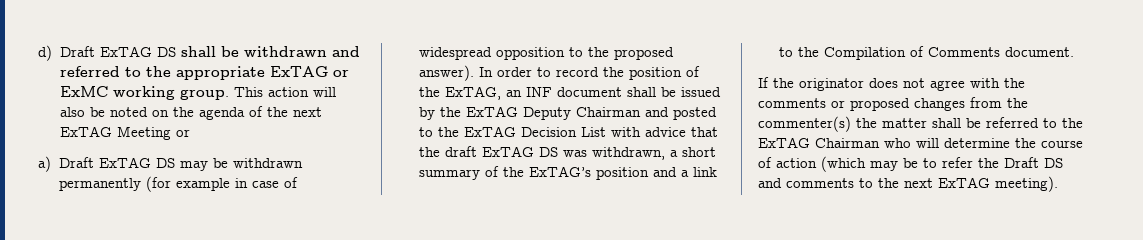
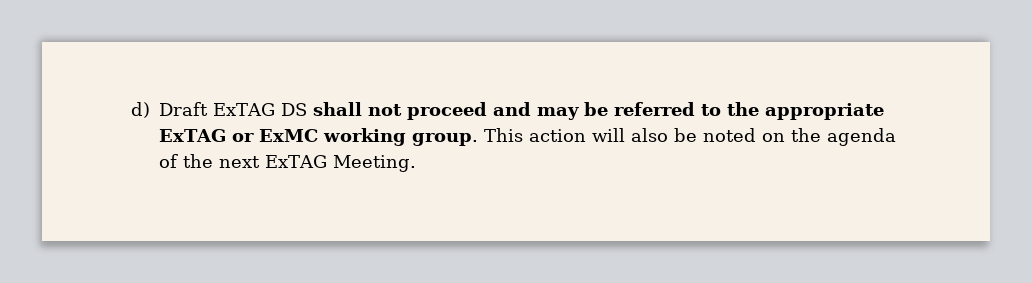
- d) Draft ExTAG DS shall be withdrawn and referred to the appropriate ExTAG or ExMC working group.
+ d) Draft ExTAG DS shall not proceed and may be referred to the appropriate ExTAG or ExMC working group.
- This action will also be noted on the agenda of the next ExTAG Meeting or
- a) Draft ExTAG DS may be withdrawn permanently (for example in case of widespread opposition to the proposed answer). In order to record the position of the ExTAG, an INF document shall be issued by the ExTAG Deputy Chairman and posted to the ExTAG Decision List with advice that the draft ExTAG DS was withdrawn, a short summary of the ExTAG’s position and a link to the Compilation of Comments document.
- If the originator does not agree with the comments or proposed changes from the commenter(s) the matter shall be referred to the ExTAG Chairman who will determine the course of action (which may be to refer the Draft DS and comments to the next ExTAG meeting).
+ This action will also be noted on the agenda of the next ExTAG Meeting.

